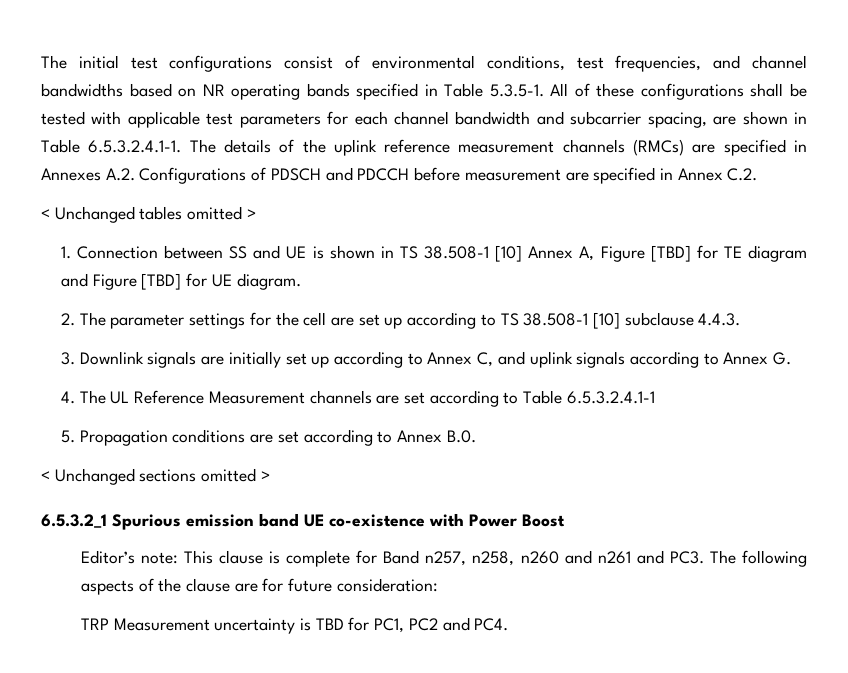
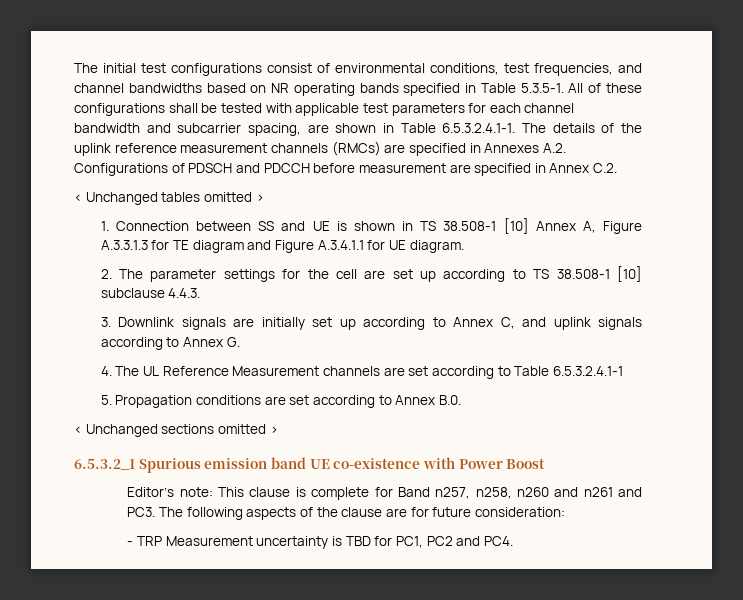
- 1. Connection between SS and UE is shown in TS 38.508-1 [10] Annex A, Figure [TBD] for TE diagram and Figure [TBD] for UE diagram.
+ 1. Connection between SS and UE is shown in TS 38.508-1 [10] Annex A, Figure A.3.3.1.3 for TE diagram and Figure A.3.4.1.1 for UE diagram.
- TRP Measurement uncertainty is TBD for PC1, PC2 and PC4.
+ - TRP Measurement uncertainty is TBD for PC1, PC2 and PC4.

